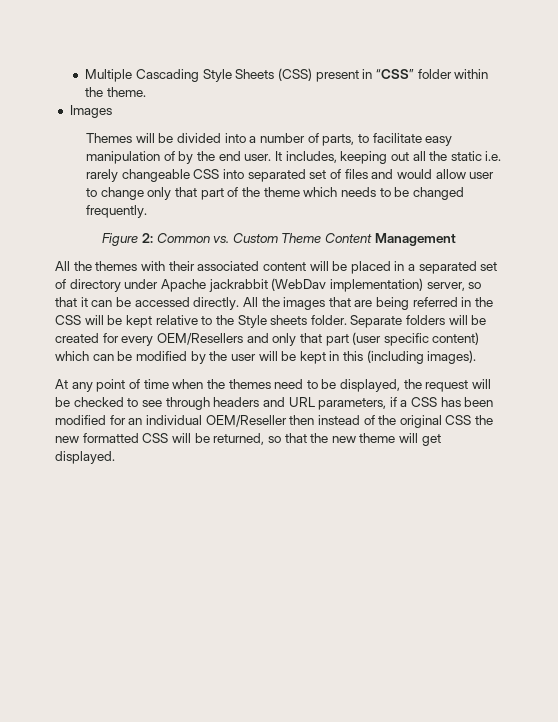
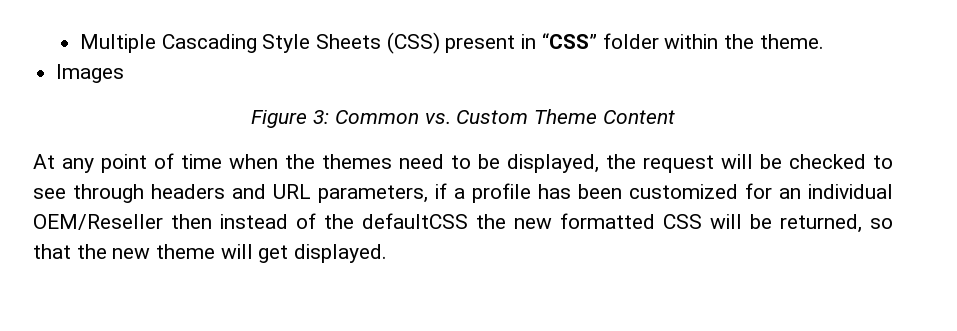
- Themes will be divided into a number of parts, to facilitate easy manipulation of by the end user. It includes, keeping out all the static i.e. rarely changeable CSS into separated set of files and would allow user to change only that part of the theme which needs to be changed frequently.
- Figure 2: Common vs. Custom Theme Content Management
- All the themes with their associated content will be placed in a separated set of directory under Apache jackrabbit (WebDav implementation) server, so that it can be accessed directly. All the images that are being referred in the CSS will be kept relative to the Style sheets folder. Separate folders will be created for every OEM/Resellers and only that part (user specific content) which can be modified by the user will be kept in this (including images).
+ Figure 3: Common vs. Custom Theme Content
- At any point of time when the themes need to be displayed, the request will be checked to see through headers and URL parameters, if a CSS has been modified for an individual OEM/Reseller then instead of the original CSS the new formatted CSS will be returned, so that the new theme will get displayed.
+ At any point of time when the themes need to be displayed, the request will be checked to see through headers and URL parameters, if a profile has been customized for an individual OEM/Reseller then instead of the defaultCSS the new formatted CSS will be returned, so that the new theme will get displayed.

